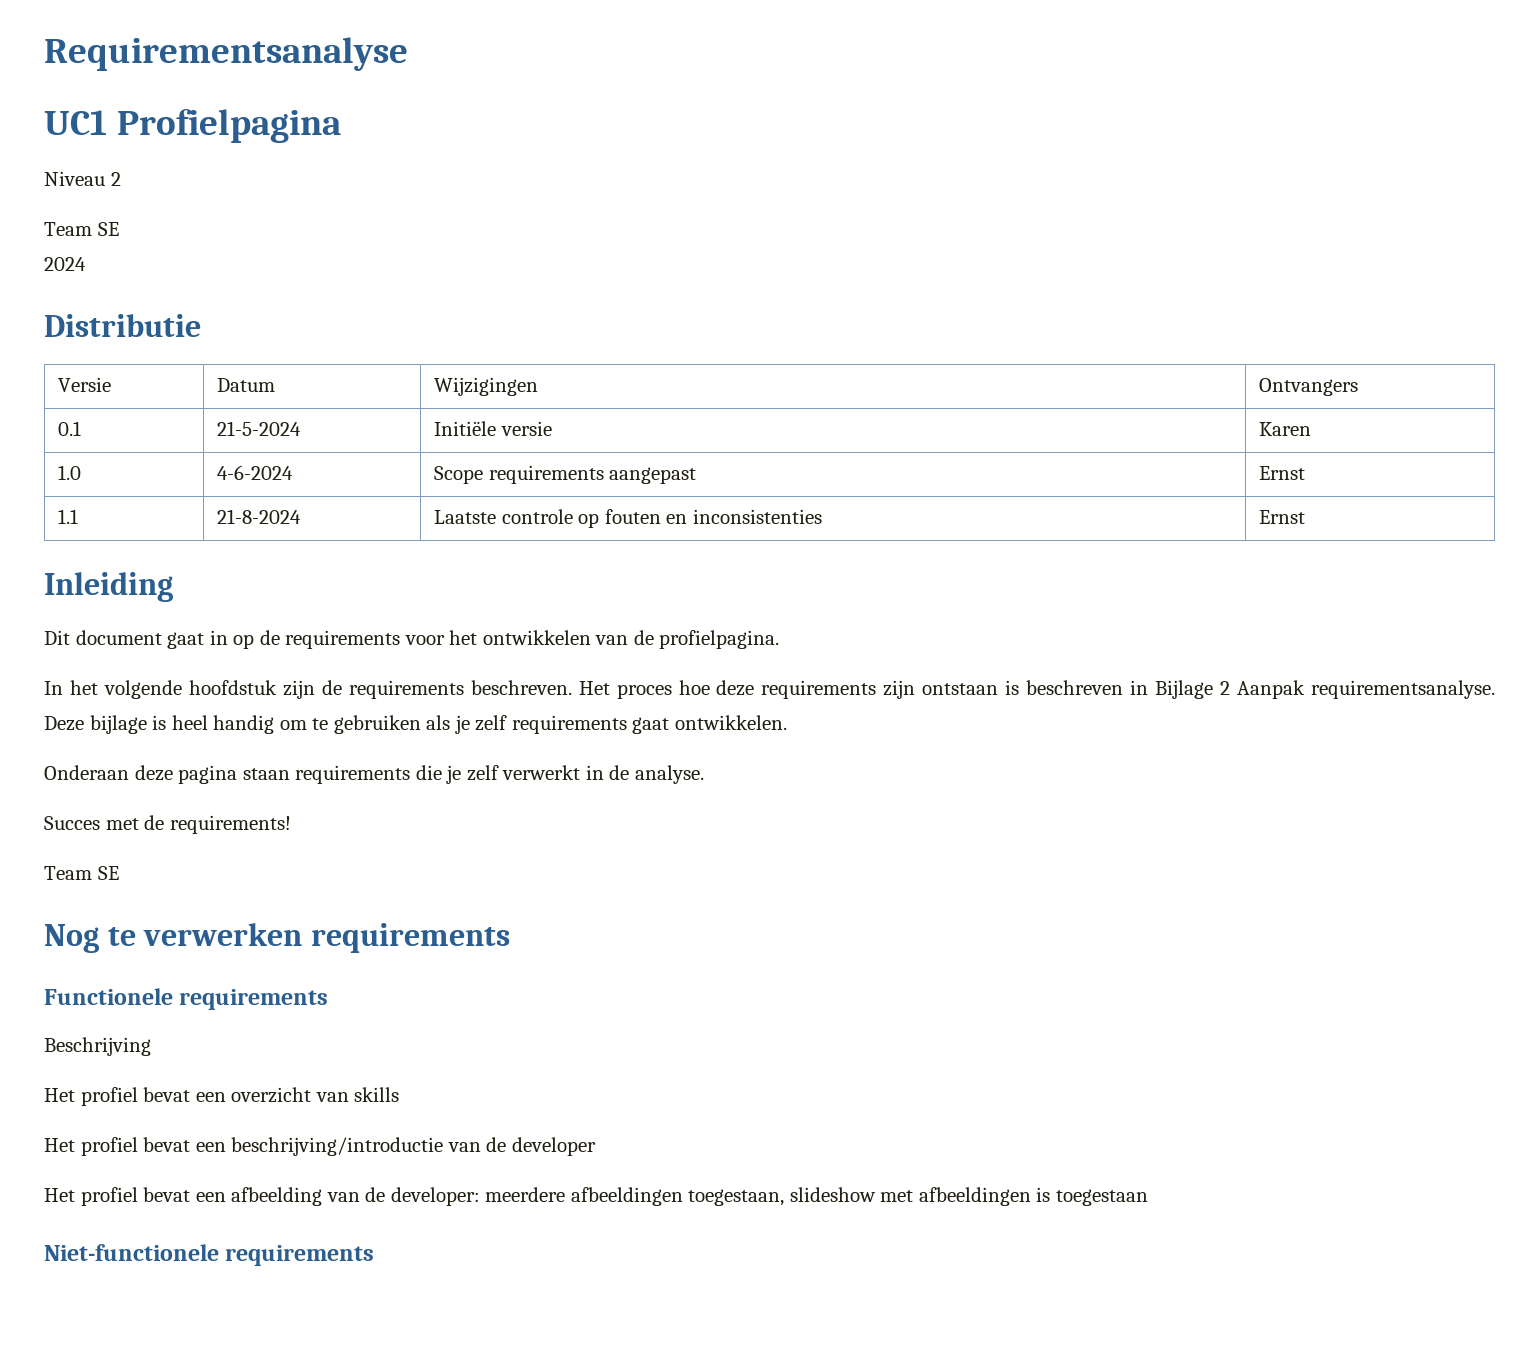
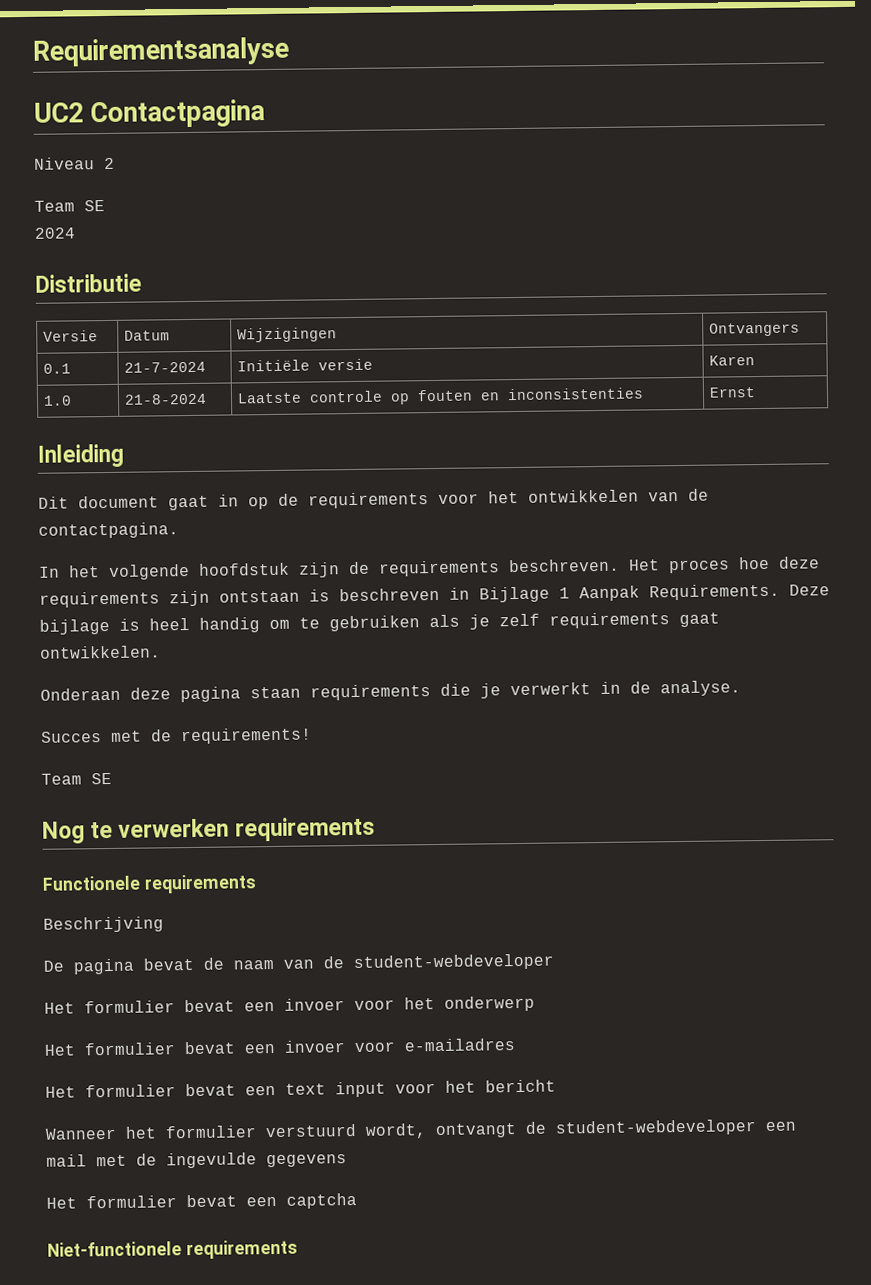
- UC1 Profielpagina
+ UC2 Contactpagina
- 0.1 | 21-5-2024 | Initiële versie | Karen
+ 0.1 | 21-7-2024 | Initiële versie | Karen
- 1.0 | 4-6-2024 | Scope requirements aangepast | Ernst
- 1.1 | 21-8-2024 | Laatste controle op fouten en inconsistenties | Ernst
+ 1.0 | 21-8-2024 | Laatste controle op fouten en inconsistenties | Ernst
- Dit document gaat in op de requirements voor het ontwikkelen van de profielpagina.
+ Dit document gaat in op de requirements voor het ontwikkelen van de contactpagina.
- Het proces hoe deze requirements zijn ontstaan is beschreven in Bijlage 2 Aanpak requirementsanalyse.
+ Het proces hoe deze requirements zijn ontstaan is beschreven in Bijlage 1 Aanpak Requirements.
- Onderaan deze pagina staan requirements die je zelf verwerkt in de analyse.
+ Onderaan deze pagina staan requirements die je verwerkt in de analyse.
- Het profiel bevat een overzicht van skills
- Het profiel bevat een beschrijving/introductie van de developer
- Het profiel bevat een afbeelding van de developer: meerdere afbeeldingen toegestaan, slideshow met afbeeldingen is toegestaan
+ De pagina bevat de naam van de student-webdeveloper
+ Het formulier bevat een invoer voor het onderwerp
+ Het formulier bevat een invoer voor e-mailadres
+ Het formulier bevat een text input voor het bericht
+ Wanneer het formulier verstuurd wordt, ontvangt de student-webdeveloper een mail met de ingevulde gegevens
+ Het formulier bevat een captcha

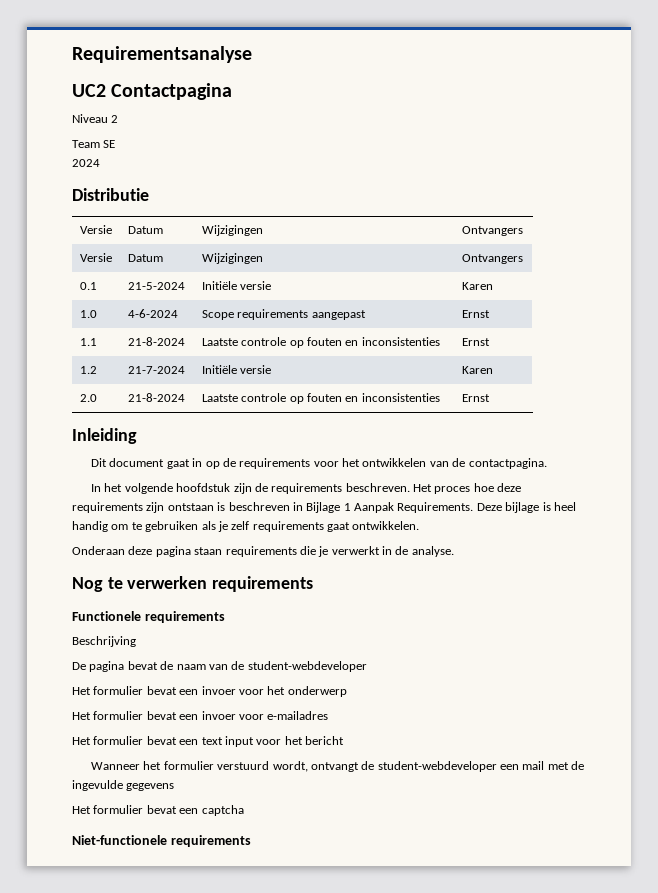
  Distributie
  Versie | Datum | Wijzigingen | Ontvangers
- 0.1 | 21-7-2024 | Initiële versie | Karen
+ Versie | Datum | Wijzigingen | Ontvangers
+ 0.1 | 21-5-2024 | Initiële versie | Karen
+ 1.0 | 4-6-2024 | Scope requirements aangepast | Ernst
+ 1.1 | 21-8-2024 | Laatste controle op fouten en inconsistenties | Ernst
+ 1.2 | 21-7-2024 | Initiële versie | Karen
- 1.0 | 21-8-2024 | Laatste controle op fouten en inconsistenties | Ernst
+ 2.0 | 21-8-2024 | Laatste controle op fouten en inconsistenties | Ernst
- Succes met de requirements!
- Team SE

